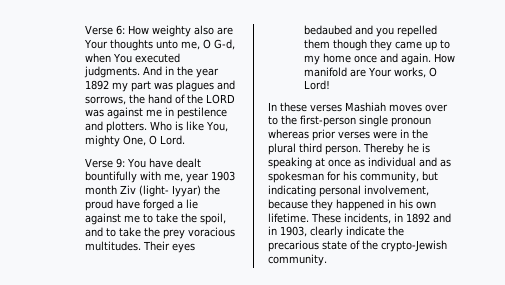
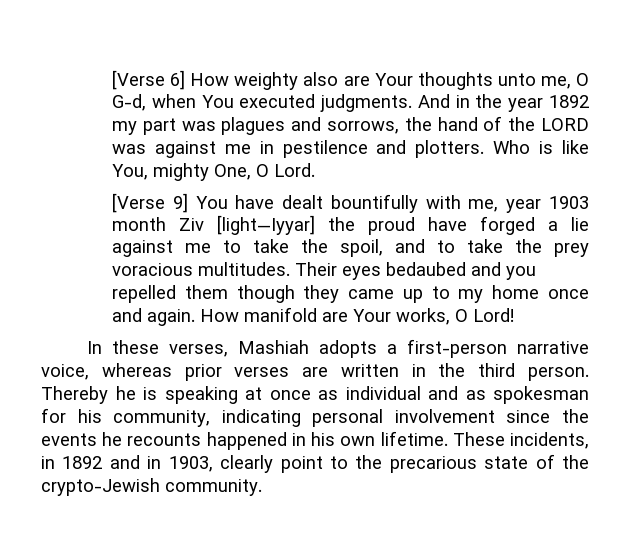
- Verse 6: How weighty also are Your thoughts unto me, O G-d, when You executed judgments.
+ [Verse 6] How weighty also are Your thoughts unto me, O G-d, when You executed judgments.
- Verse 9: You have dealt bountifully with me, year 1903 month Ziv (light- Iyyar) the proud have forged a lie against me to take the spoil, and to take the prey voracious multitudes.
+ [Verse 9] You have dealt bountifully with me, year 1903 month Ziv [light—Iyyar] the proud have forged a lie against me to take the spoil, and to take the prey voracious multitudes.
- In these verses Mashiah moves over to the first-person single pronoun whereas prior verses were in the plural third person.
+ In these verses, Mashiah adopts a first-person narrative voice, whereas prior verses are written in the third person.
- Thereby he is speaking at once as individual and as spokesman for his community, but indicating personal involvement, because they happened in his own lifetime.
+ Thereby he is speaking at once as individual and as spokesman for his community, indicating personal involvement since the events he recounts happened in his own lifetime.
- These incidents, in 1892 and in 1903, clearly indicate the precarious state of the crypto-Jewish community.
+ These incidents, in 1892 and in 1903, clearly point to the precarious state of the crypto-Jewish community.

